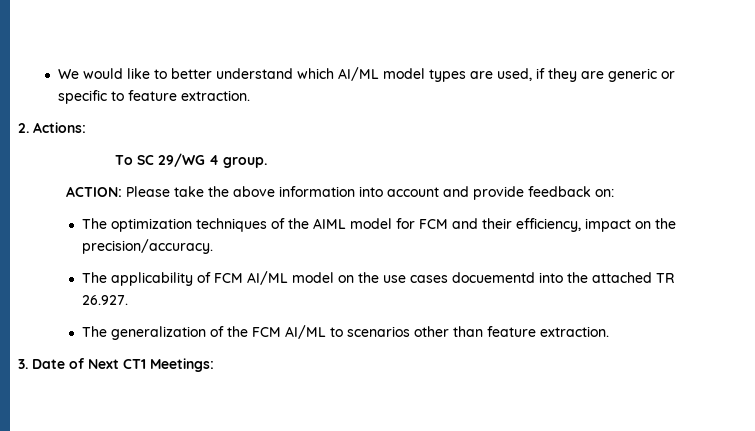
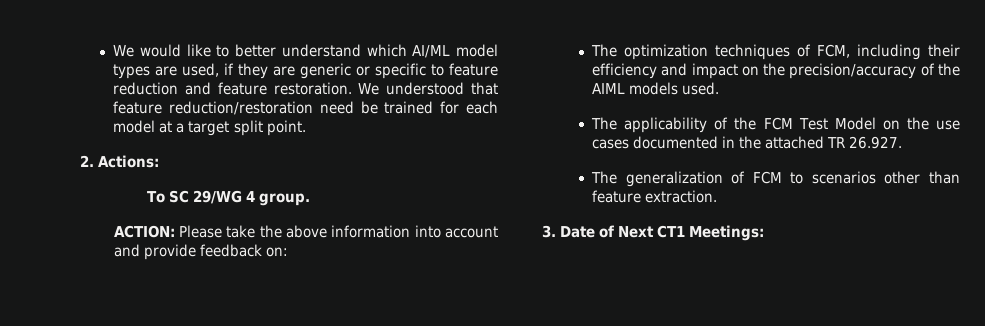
- We would like to better understand which AI/ML model types are used, if they are generic or specific to feature extraction.
+ We would like to better understand which AI/ML model types are used, if they are generic or specific to feature reduction and feature restoration. We understood that feature reduction/restoration need be trained for each model at a target split point.
- The optimization techniques of the AIML model for FCM and their efficiency, impact on the precision/accuracy.
+ The optimization techniques of FCM, including their efficiency and impact on the precision/accuracy of the AIML models used.
- The applicability of FCM AI/ML model on the use cases docuementd into the attached TR 26.927.
+ The applicability of the FCM Test Model on the use cases documented in the attached TR 26.927.
- The generalization of the FCM AI/ML to scenarios other than feature extraction.
+ The generalization of FCM to scenarios other than feature extraction.

